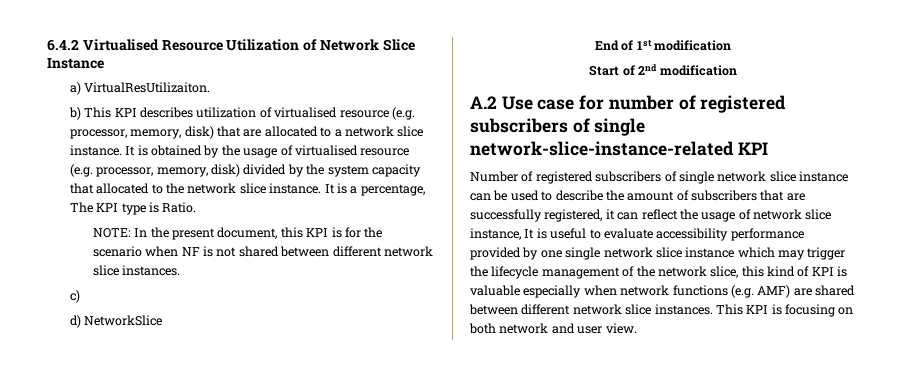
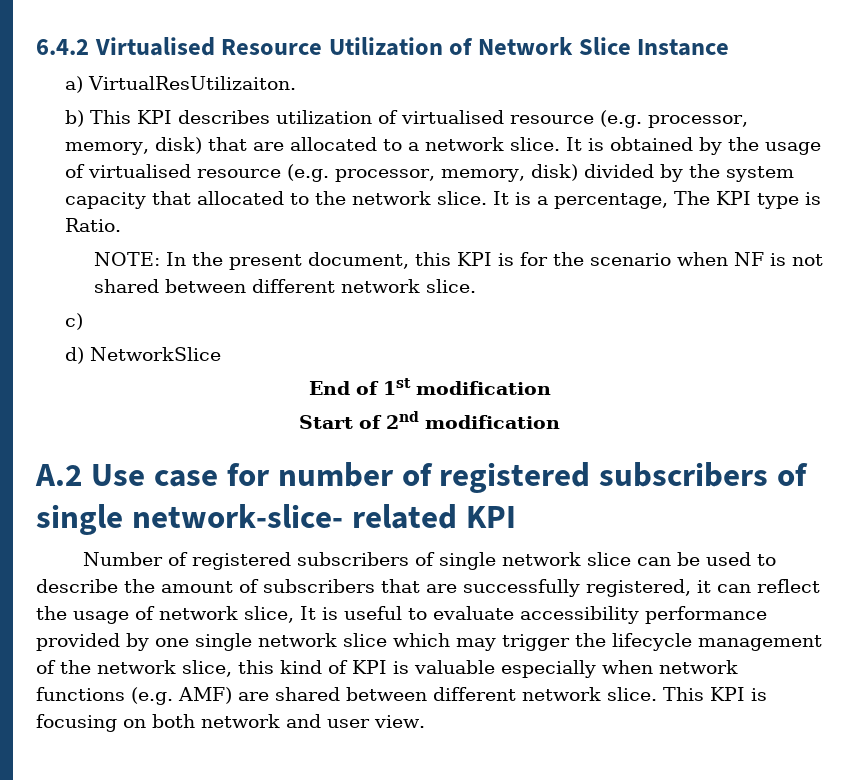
- b) This KPI describes utilization of virtualised resource (e.g. processor, memory, disk) that are allocated to a network slice instance.
+ b) This KPI describes utilization of virtualised resource (e.g. processor, memory, disk) that are allocated to a network slice.
- It is obtained by the usage of virtualised resource (e.g. processor, memory, disk) divided by the system capacity that allocated to the network slice instance.
+ It is obtained by the usage of virtualised resource (e.g. processor, memory, disk) divided by the system capacity that allocated to the network slice.
- NOTE: In the present document, this KPI is for the scenario when NF is not shared between different network slice instances.
+ NOTE: In the present document, this KPI is for the scenario when NF is not shared between different network slice.
- A.2 Use case for number of registered subscribers of single network-slice-instance-related KPI
+ A.2 Use case for number of registered subscribers of single network-slice- related KPI
- Number of registered subscribers of single network slice instance can be used to describe the amount of subscribers that are successfully registered, it can reflect the usage of network slice instance, It is useful to evaluate accessibility performance provided by one single network slice instance which may trigger the lifecycle management of the network slice, this kind of KPI is valuable especially when network functions (e.g. AMF) are shared between different network slice instances.
+ Number of registered subscribers of single network slice can be used to describe the amount of subscribers that are successfully registered, it can reflect the usage of network slice, It is useful to evaluate accessibility performance provided by one single network slice which may trigger the lifecycle management of the network slice, this kind of KPI is valuable especially when network functions (e.g. AMF) are shared between different network slice.

